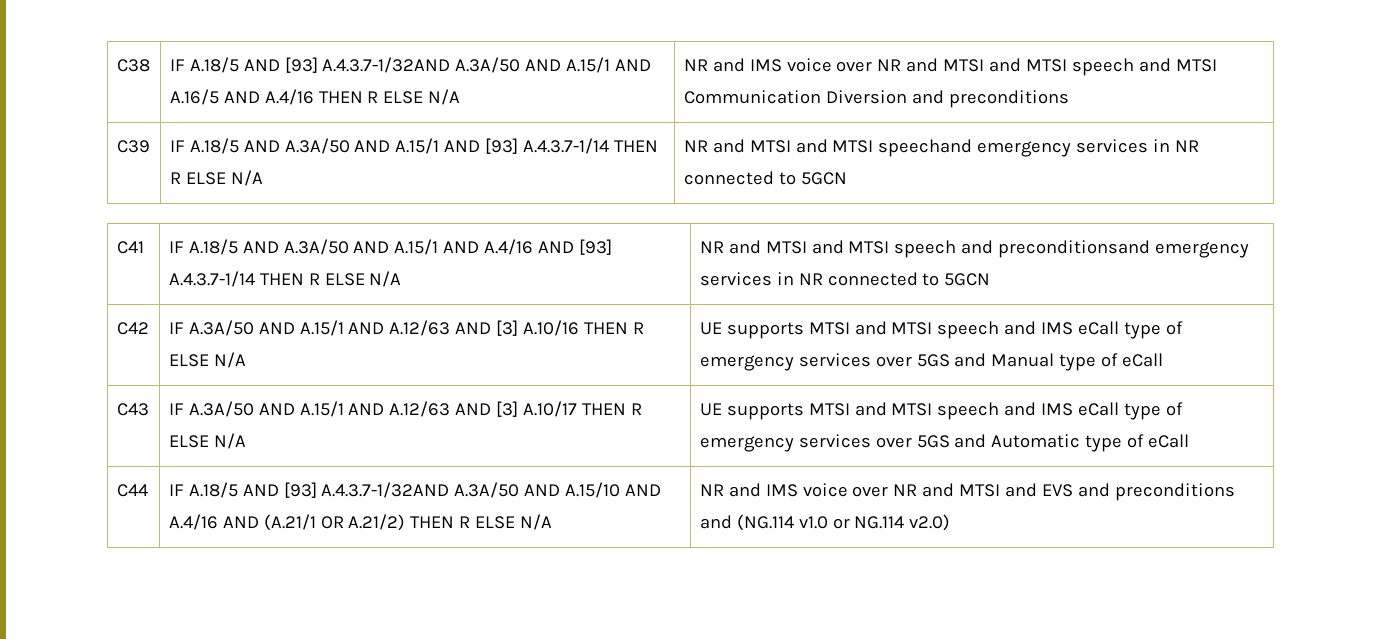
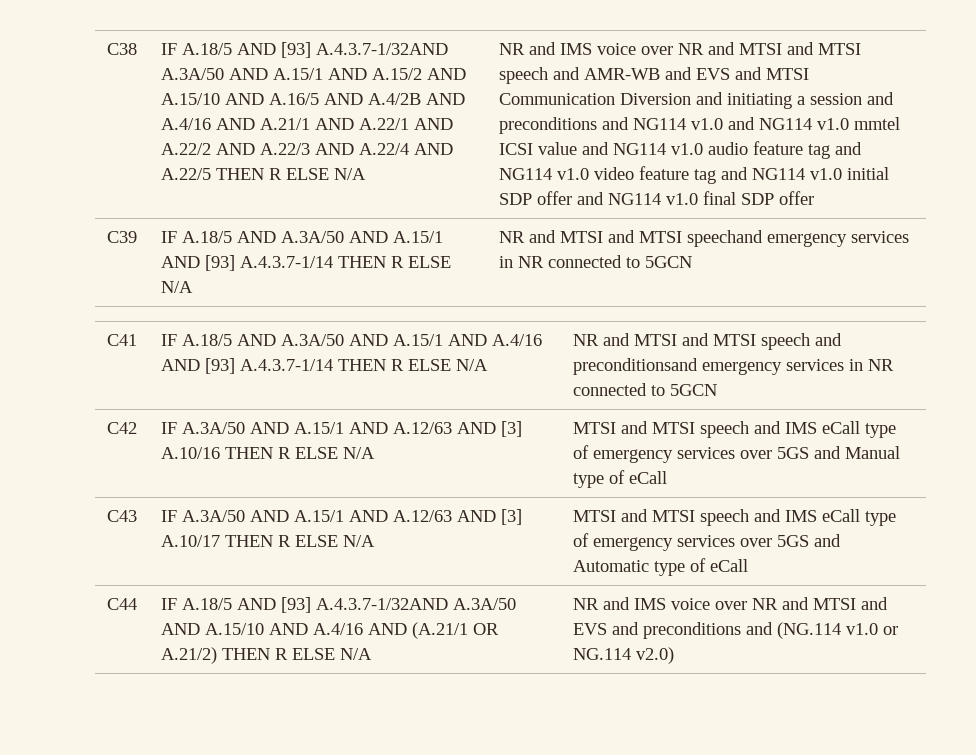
- IF A.18/5 AND [93] A.4.3.7-1/32AND A.3A/50 AND A.15/1 AND A.16/5 AND A.4/16 THEN R ELSE N/A
+ IF A.18/5 AND [93] A.4.3.7-1/32AND A.3A/50 AND A.15/1 AND A.15/2 AND A.15/10 AND A.16/5 AND A.4/2B AND A.4/16 AND A.21/1 AND A.22/1 AND A.22/2 AND A.22/3 AND A.22/4 AND A.22/5 THEN R ELSE N/A
- NR and IMS voice over NR and MTSI and MTSI speech and MTSI Communication Diversion and preconditions
+ NR and IMS voice over NR and MTSI and MTSI speech and AMR-WB and EVS and MTSI Communication Diversion and initiating a session and preconditions and NG114 v1.0 and NG114 v1.0 mmtel ICSI value and NG114 v1.0 audio feature tag and NG114 v1.0 video feature tag and NG114 v1.0 initial SDP offer and NG114 v1.0 final SDP offer
- C42 | IF A.3A/50 AND A.15/1 AND A.12/63 AND [3] A.10/16 THEN R ELSE N/A | UE supports MTSI and MTSI speech and IMS eCall type of emergency services over 5GS and Manual type of eCall
+ C42 | IF A.3A/50 AND A.15/1 AND A.12/63 AND [3] A.10/16 THEN R ELSE N/A | MTSI and MTSI speech and IMS eCall type of emergency services over 5GS and Manual type of eCall
- C43 | IF A.3A/50 AND A.15/1 AND A.12/63 AND [3] A.10/17 THEN R ELSE N/A | UE supports MTSI and MTSI speech and IMS eCall type of emergency services over 5GS and Automatic type of eCall
+ C43 | IF A.3A/50 AND A.15/1 AND A.12/63 AND [3] A.10/17 THEN R ELSE N/A | MTSI and MTSI speech and IMS eCall type of emergency services over 5GS and Automatic type of eCall

